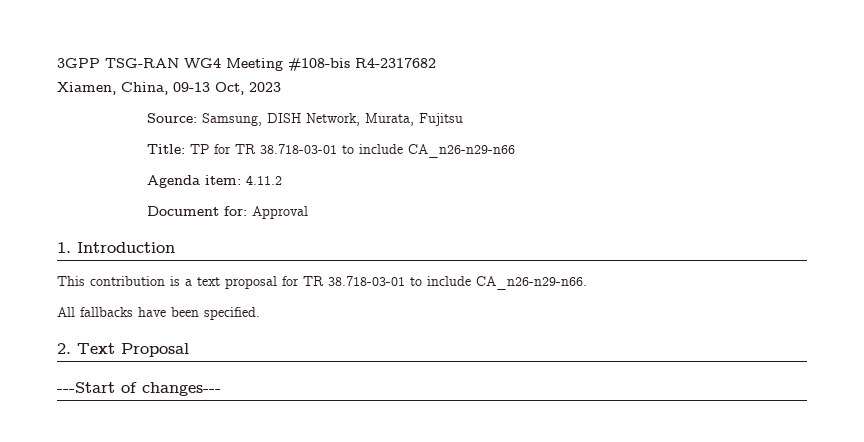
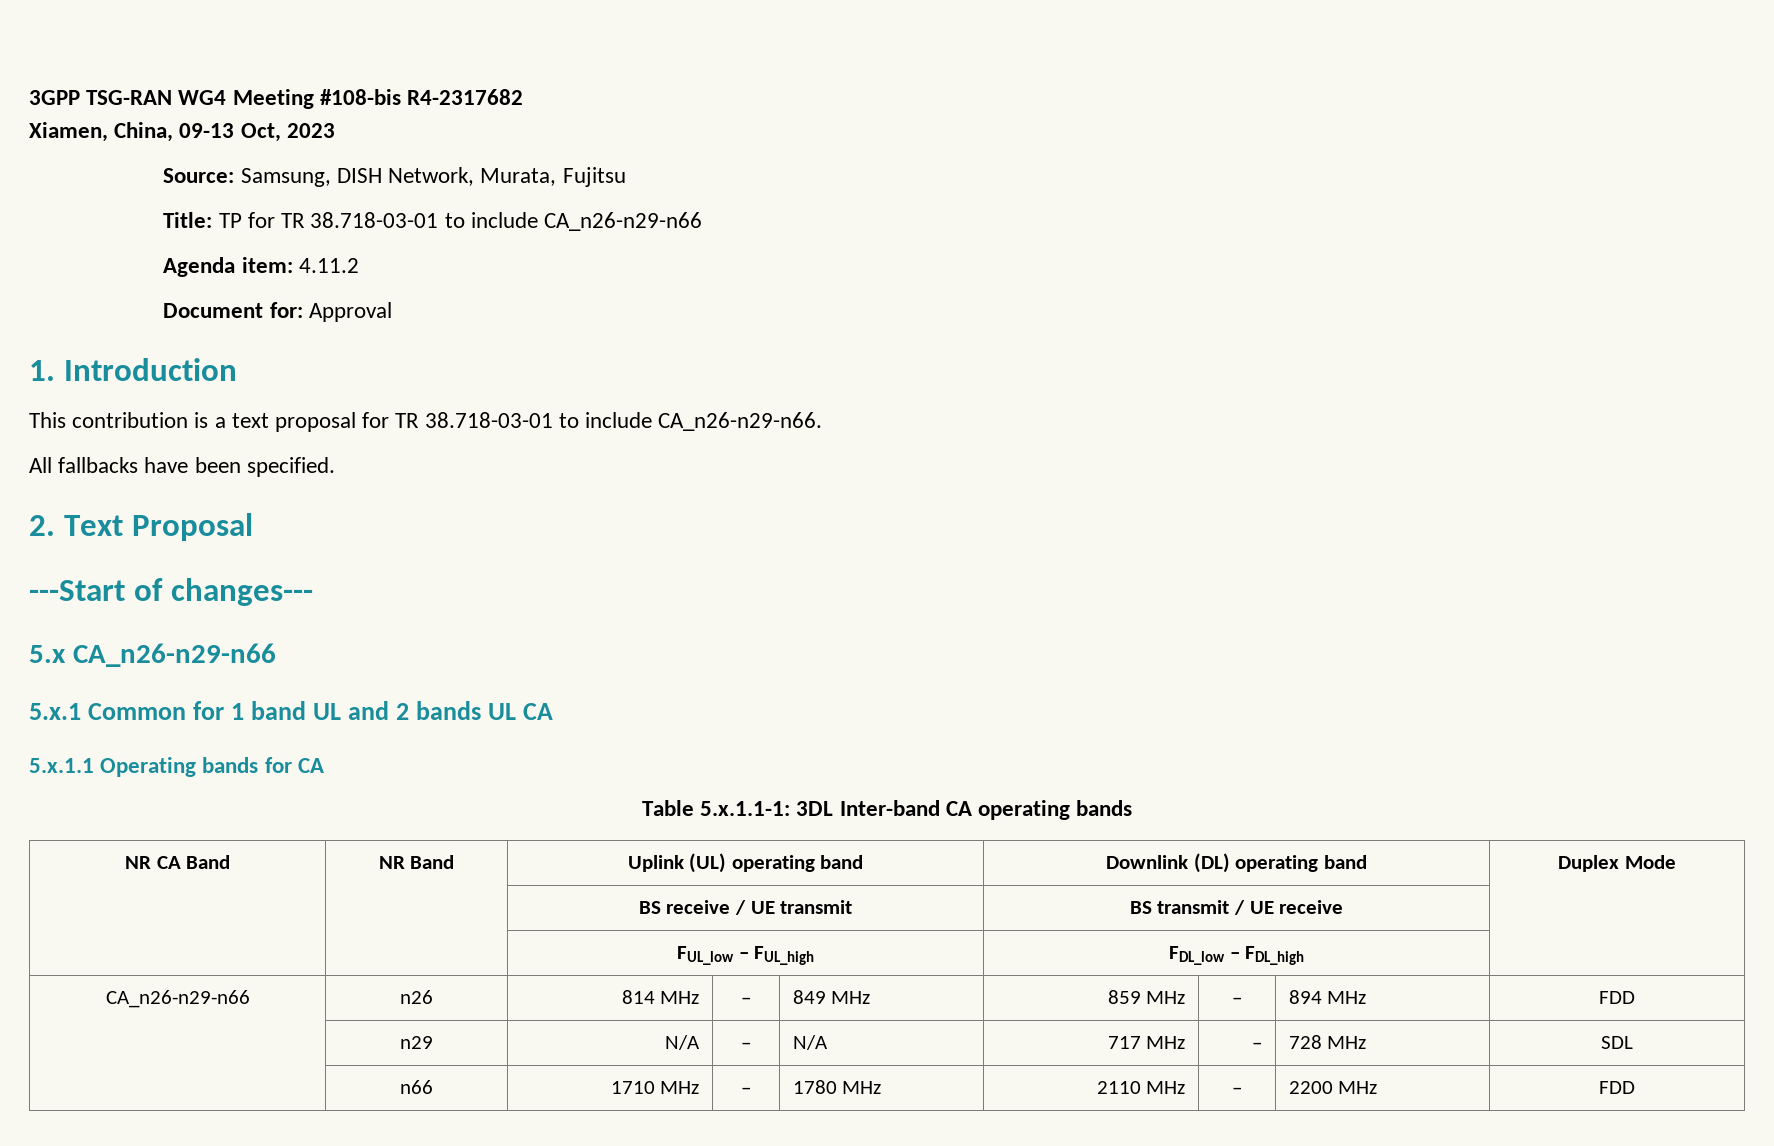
+ 5.x CA_n26-n29-n66
+ 5.x.1 Common for 1 band UL and 2 bands UL CA
+ 5.x.1.1 Operating bands for CA
+ Table 5.x.1.1-1: 3DL Inter-band CA operating bands
+ NR CA Band | NR Band | Uplink (UL) operating band | Downlink (DL) operating band | Duplex Mode
+ | | BS receive / UE transmit | BS transmit / UE receive |
+ | | FUL_low – FUL_high | FDL_low – FDL_high |
+ CA_n26-n29-n66 | n26 | 814 MHz | – | 849 MHz | 859 MHz | – | 894 MHz | FDD
+ | n29 | N/A | – | N/A | 717 MHz | – | 728 MHz | SDL
+ | n66 | 1710 MHz | – | 1780 MHz | 2110 MHz | – | 2200 MHz | FDD

